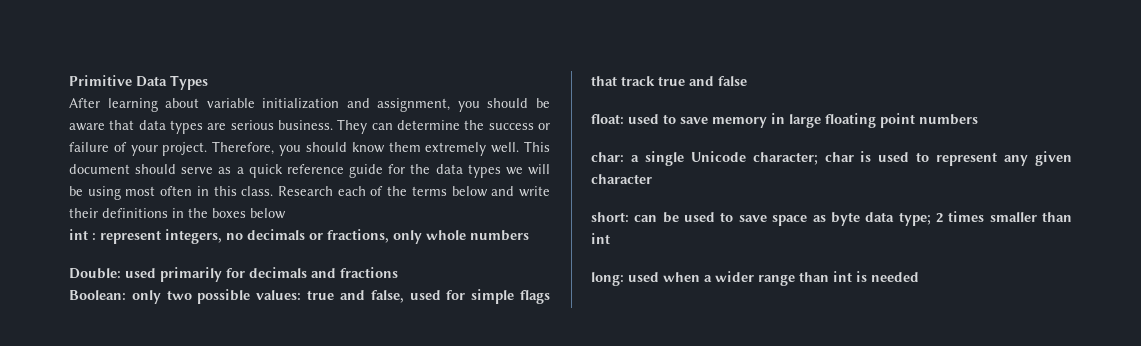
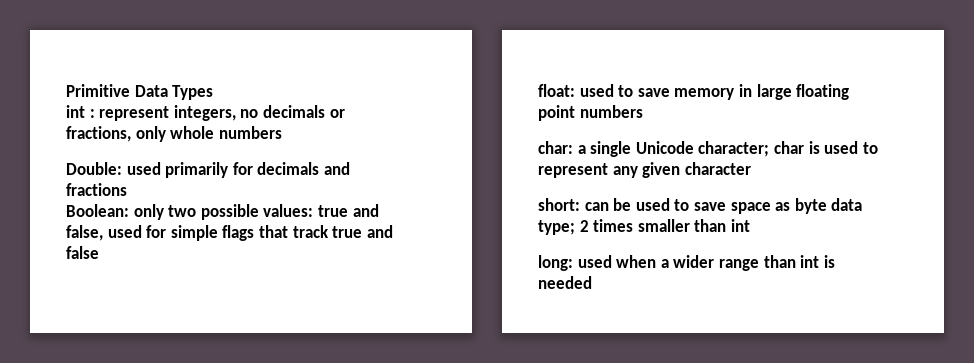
- After learning about variable initialization and assignment, you should be aware that data types are serious business. They can determine the success or failure of your project. Therefore, you should know them extremely well. This document should serve as a quick reference guide for the data types we will be using most often in this class. Research each of the terms below and write their definitions in the boxes below

